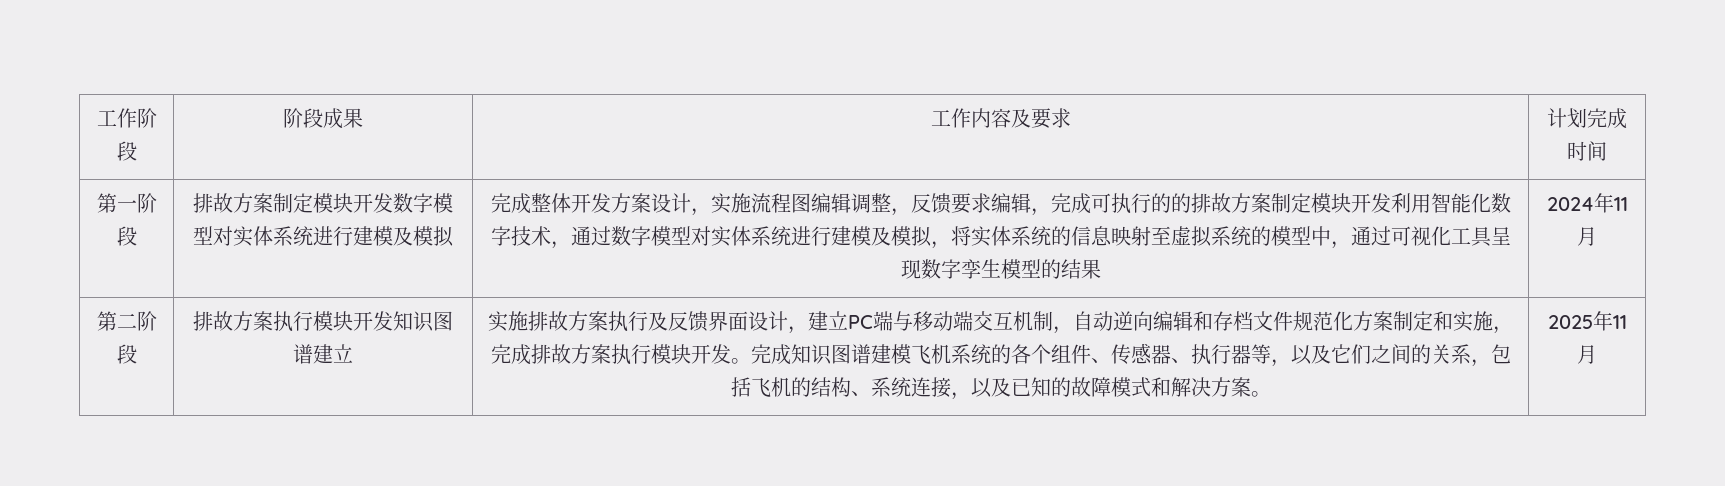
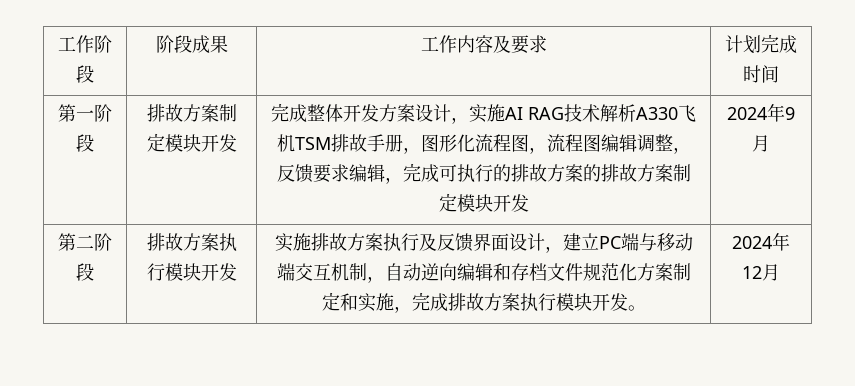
- 第一阶段 | 排故方案制定模块开发数字模型对实体系统进行建模及模拟
+ 第一阶段 | 排故方案制定模块开发
- 完成整体开发方案设计，实施流程图编辑调整，反馈要求编辑，完成可执行的的排故方案制定模块开发利用智能化数字技术，通过数字模型对实体系统进行建模及模拟，将实体系统的信息映射至虚拟系统的模型中，通过可视化工具呈现数字孪生模型的结果 | 2024年11月
+ 完成整体开发方案设计，实施AI RAG技术解析A330飞机TSM排故手册，图形化流程图，流程图编辑调整，反馈要求编辑，完成可执行的排故方案的排故方案制定模块开发 | 2024年9月
- 第二阶段 | 排故方案执行模块开发知识图谱建立
+ 第二阶段 | 排故方案执行模块开发
- 实施排故方案执行及反馈界面设计，建立PC端与移动端交互机制，自动逆向编辑和存档文件规范化方案制定和实施，完成排故方案执行模块开发。完成知识图谱建模飞机系统的各个组件、传感器、执行器等，以及它们之间的关系，包括飞机的结构、系统连接，以及已知的故障模式和解决方案。 | 2025年11月
+ 实施排故方案执行及反馈界面设计，建立PC端与移动端交互机制，自动逆向编辑和存档文件规范化方案制定和实施，完成排故方案执行模块开发。 | 2024年12月

